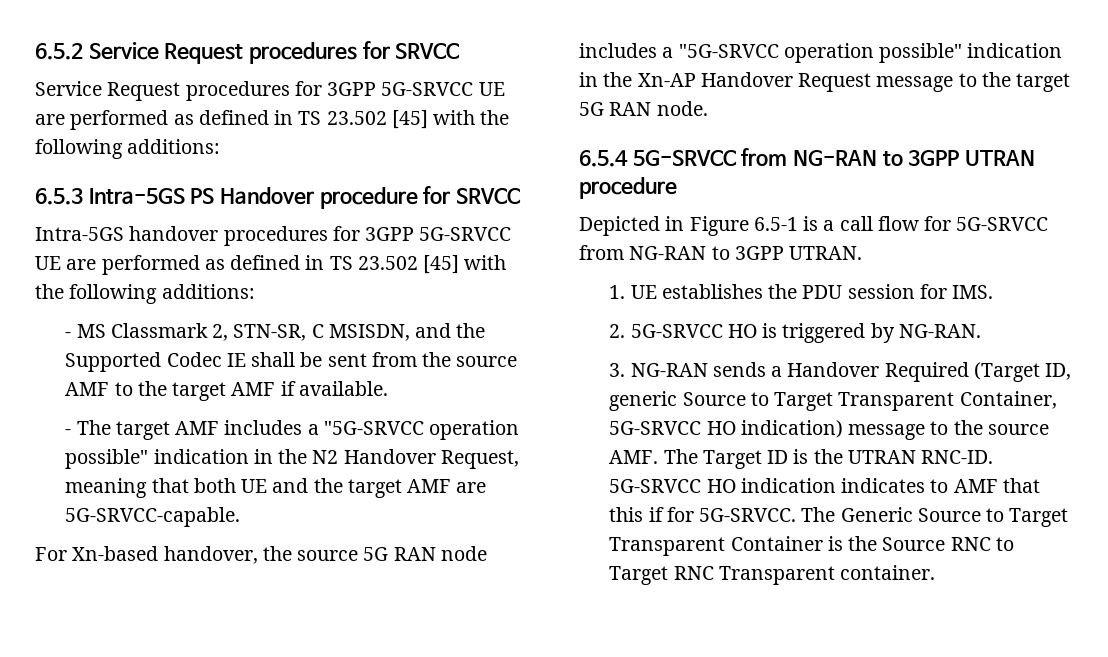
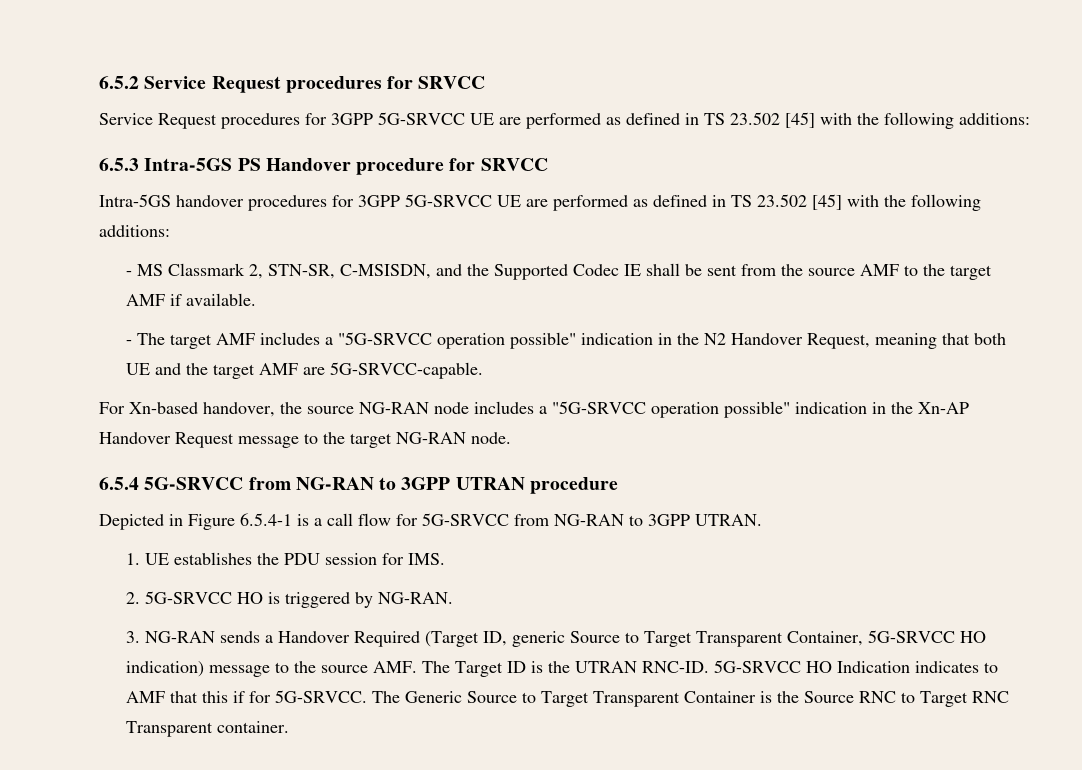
- - MS Classmark 2, STN-SR, C MSISDN, and the Supported Codec IE shall be sent from the source AMF to the target AMF if available.
+ - MS Classmark 2, STN-SR, C-MSISDN, and the Supported Codec IE shall be sent from the source AMF to the target AMF if available.
- For Xn-based handover, the source 5G RAN node includes a "5G-SRVCC operation possible" indication in the Xn-AP Handover Request message to the target 5G RAN node.
+ For Xn-based handover, the source NG-RAN node includes a "5G-SRVCC operation possible" indication in the Xn-AP Handover Request message to the target NG-RAN node.
- Depicted in Figure 6.5-1 is a call flow for 5G-SRVCC from NG-RAN to 3GPP UTRAN.
+ Depicted in Figure 6.5.4-1 is a call flow for 5G-SRVCC from NG-RAN to 3GPP UTRAN.
- 5G-SRVCC HO indication indicates to AMF that this if for 5G-SRVCC.
+ 5G-SRVCC HO Indication indicates to AMF that this if for 5G-SRVCC.

